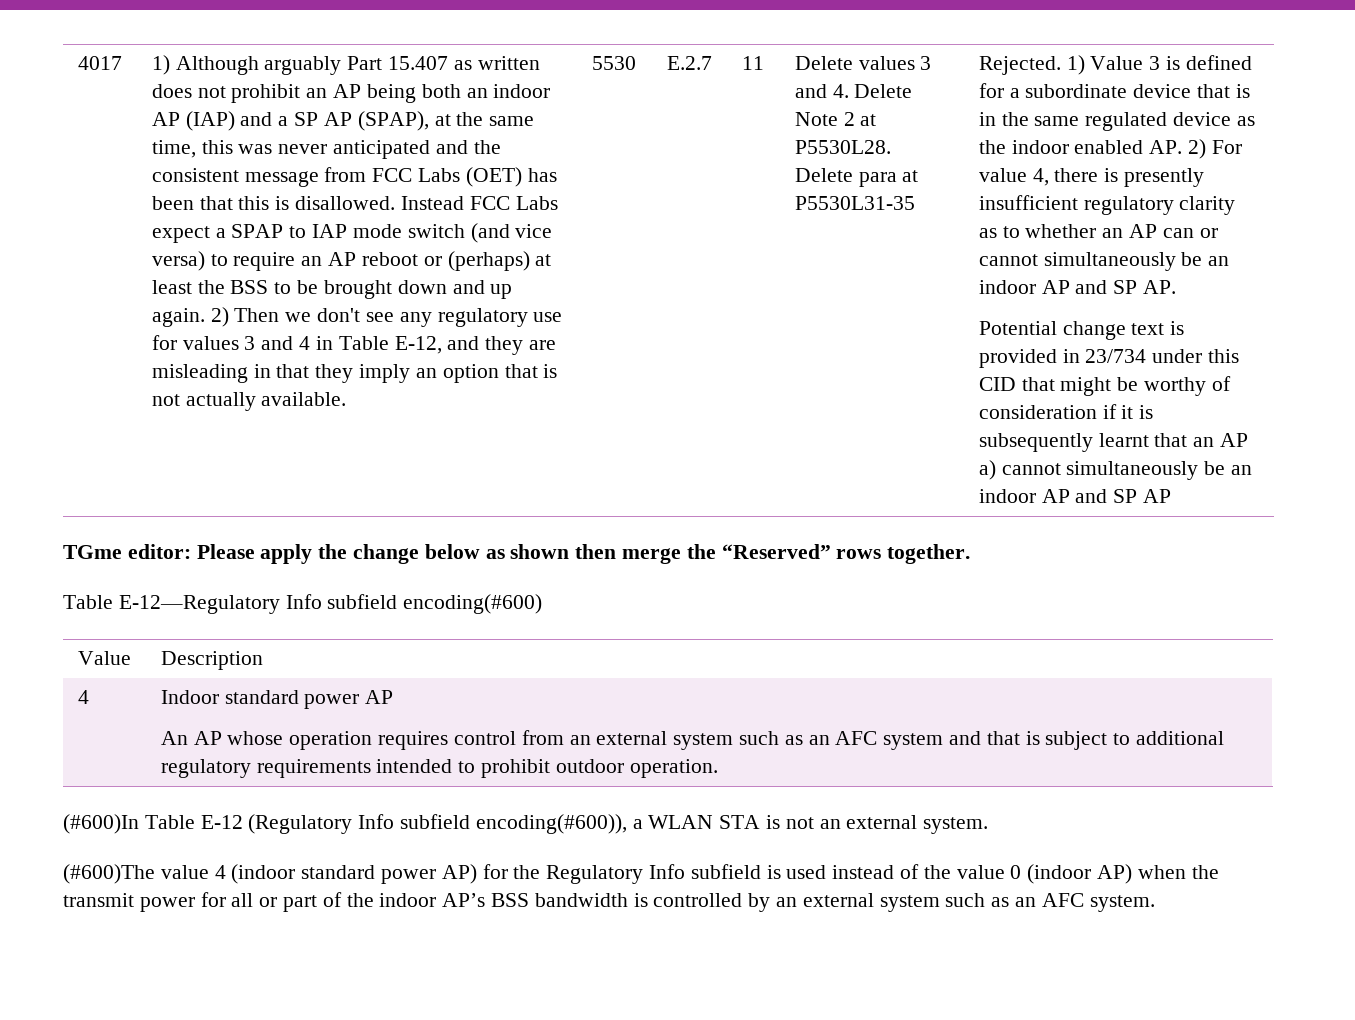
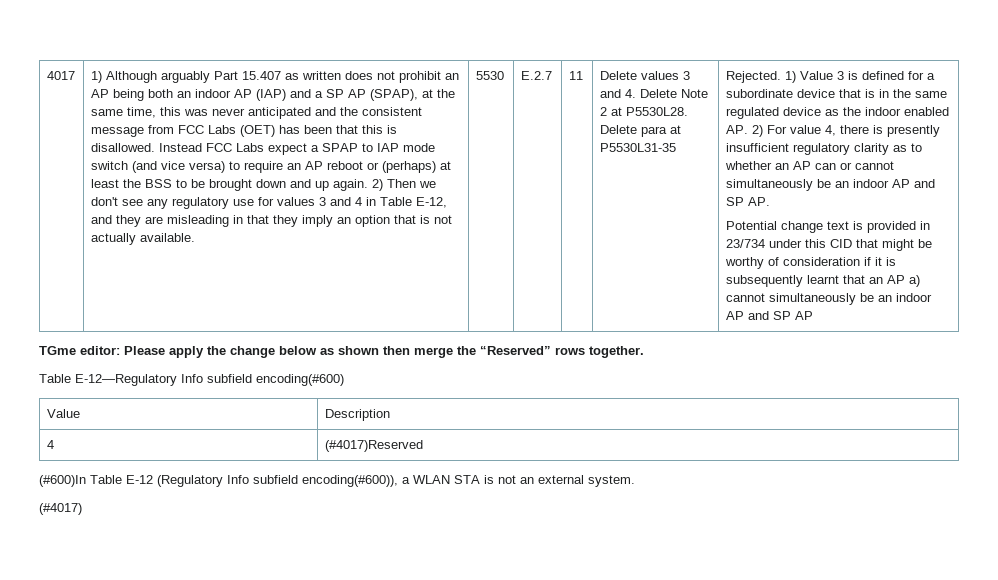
- 4 | Indoor standard power AP
- An AP whose operation requires control from an external system such as an AFC system and that is subject to additional regulatory requirements intended to prohibit outdoor operation.
+ 4 | (#4017)Reserved
- (#600)The value 4 (indoor standard power AP) for the Regulatory Info subfield is used instead of the value 0 (indoor AP) when the transmit power for all or part of the indoor AP’s BSS bandwidth is controlled by an external system such as an AFC system.
+ (#4017)

